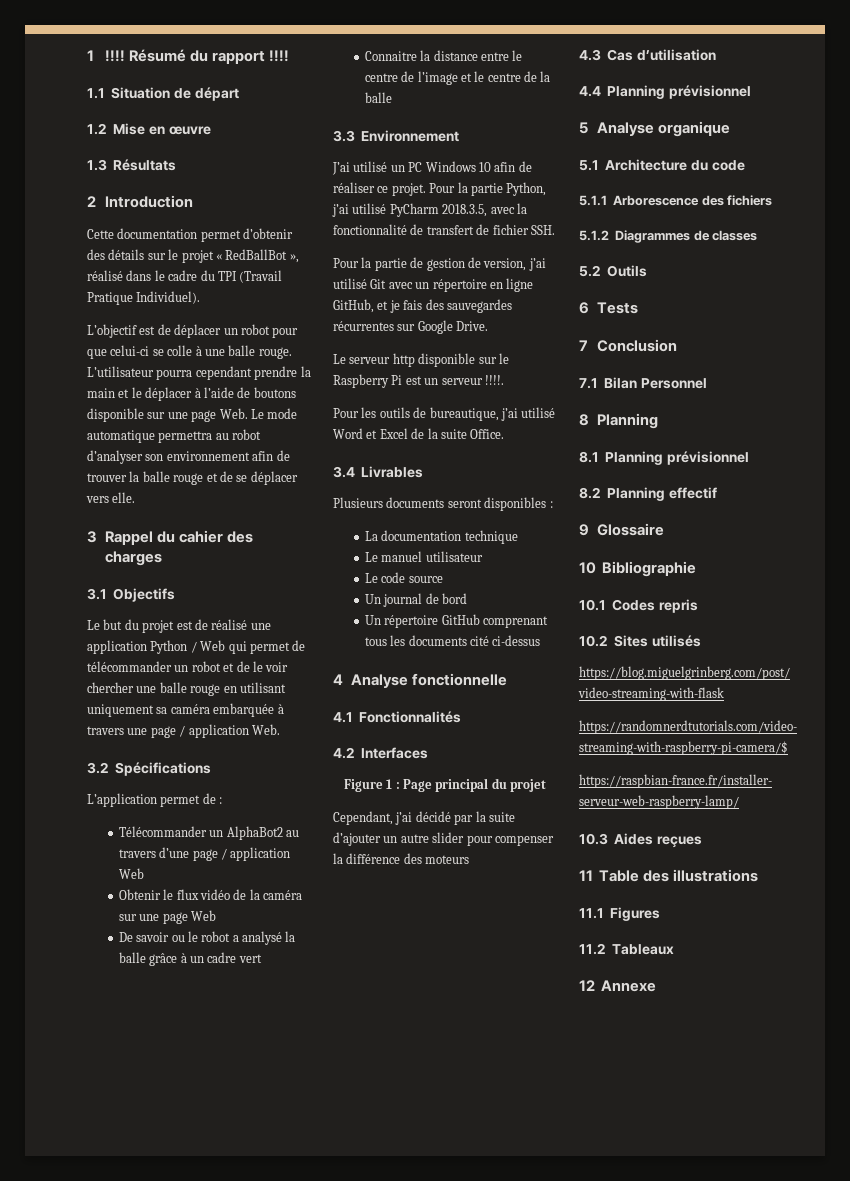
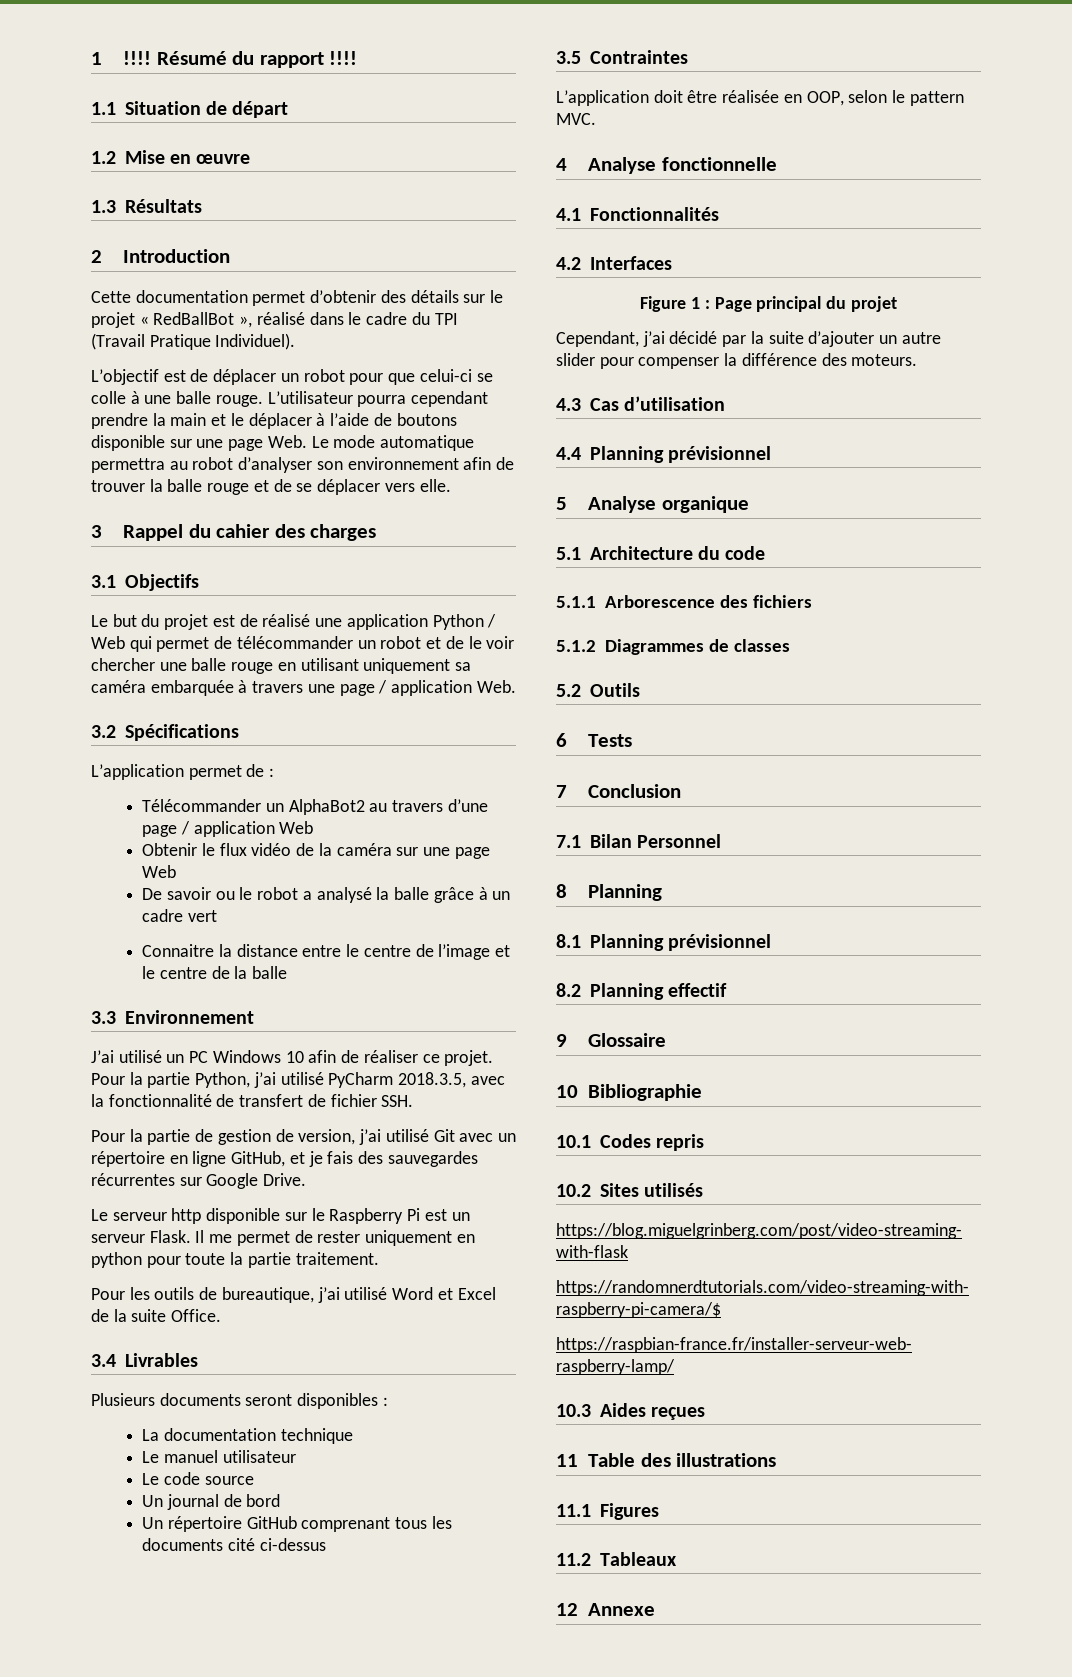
- Le serveur http disponible sur le Raspberry Pi est un serveur !!!!.
+ Le serveur http disponible sur le Raspberry Pi est un serveur Flask. Il me permet de rester uniquement en python pour toute la partie traitement.
+ 3.5 Contraintes
+ L’application doit être réalisée en OOP, selon le pattern MVC.
- Cependant, j’ai décidé par la suite d’ajouter un autre slider pour compenser la différence des moteurs
+ Cependant, j’ai décidé par la suite d’ajouter un autre slider pour compenser la différence des moteurs.

